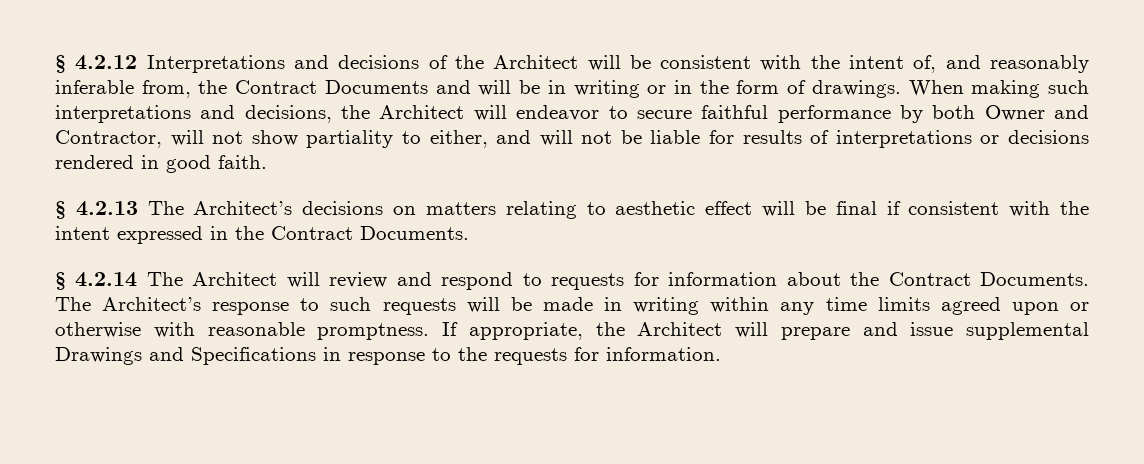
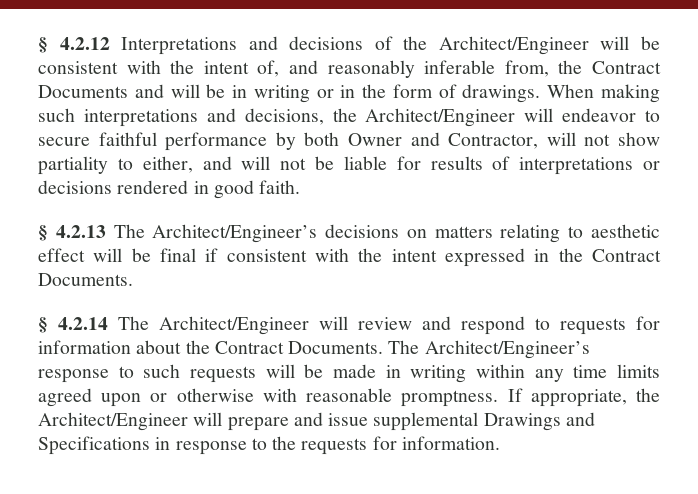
- § 4.2.12 Interpretations and decisions of the Architect will be consistent with the intent of, and reasonably inferable from, the Contract Documents and will be in writing or in the form of drawings.
+ § 4.2.12 Interpretations and decisions of the Architect/Engineer will be consistent with the intent of, and reasonably inferable from, the Contract Documents and will be in writing or in the form of drawings.
- When making such interpretations and decisions, the Architect will endeavor to secure faithful performance by both Owner and Contractor, will not show partiality to either, and will not be liable for results of interpretations or decisions rendered in good faith.
+ When making such interpretations and decisions, the Architect/Engineer will endeavor to secure faithful performance by both Owner and Contractor, will not show partiality to either, and will not be liable for results of interpretations or decisions rendered in good faith.
- § 4.2.13 The Architect’s decisions on matters relating to aesthetic effect will be final if consistent with the intent expressed in the Contract Documents.
+ § 4.2.13 The Architect/Engineer’s decisions on matters relating to aesthetic effect will be final if consistent with the intent expressed in the Contract Documents.
- § 4.2.14 The Architect will review and respond to requests for information about the Contract Documents.
+ § 4.2.14 The Architect/Engineer will review and respond to requests for information about the Contract Documents.
- The Architect’s response to such requests will be made in writing within any time limits agreed upon or otherwise with reasonable promptness.
+ The Architect/Engineer’s response to such requests will be made in writing within any time limits agreed upon or otherwise with reasonable promptness.
- If appropriate, the Architect will prepare and issue supplemental Drawings and Specifications in response to the requests for information.
+ If appropriate, the Architect/Engineer will prepare and issue supplemental Drawings and Specifications in response to the requests for information.

